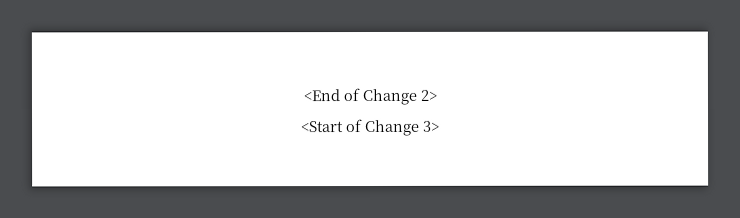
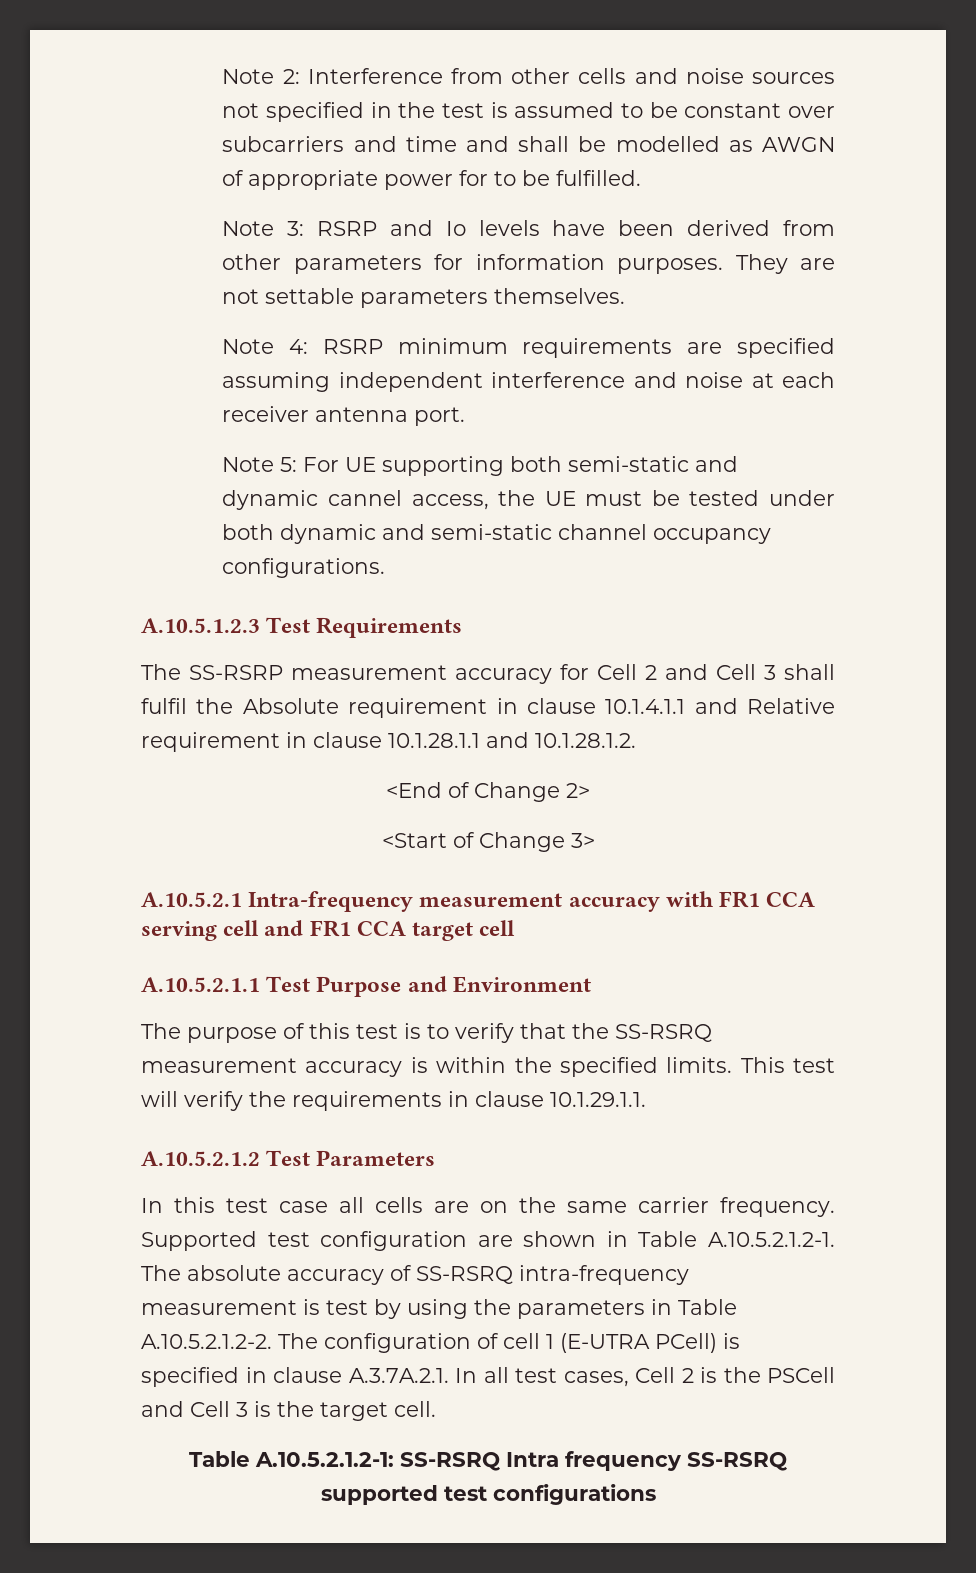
+ Note 2: Interference from other cells and noise sources not specified in the test is assumed to be constant over subcarriers and time and shall be modelled as AWGN of appropriate power for to be fulfilled.
+ Note 3: RSRP and Io levels have been derived from other parameters for information purposes. They are not settable parameters themselves.
+ Note 4: RSRP minimum requirements are specified assuming independent interference and noise at each receiver antenna port.
+ Note 5: For UE supporting both semi-static and dynamic cannel access, the UE must be tested under both dynamic and semi-static channel occupancy configurations.
+ A.10.5.1.2.3 Test Requirements
+ The SS-RSRP measurement accuracy for Cell 2 and Cell 3 shall fulfil the Absolute requirement in clause 10.1.4.1.1 and Relative requirement in clause 10.1.28.1.1 and 10.1.28.1.2.
+ A.10.5.2.1 Intra-frequency measurement accuracy with FR1 CCA serving cell and FR1 CCA target cell
+ A.10.5.2.1.1 Test Purpose and Environment
+ The purpose of this test is to verify that the SS-RSRQ measurement accuracy is within the specified limits. This test will verify the requirements in clause 10.1.29.1.1.
+ A.10.5.2.1.2 Test Parameters
+ In this test case all cells are on the same carrier frequency. Supported test configuration are shown in Table A.10.5.2.1.2-1. The absolute accuracy of SS-RSRQ intra-frequency measurement is test by using the parameters in Table A.10.5.2.1.2-2. The configuration of cell 1 (E-UTRA PCell) is specified in clause A.3.7A.2.1. In all test cases, Cell 2 is the PSCell and Cell 3 is the target cell.
+ Table A.10.5.2.1.2-1: SS-RSRQ Intra frequency SS-RSRQ supported test configurations

